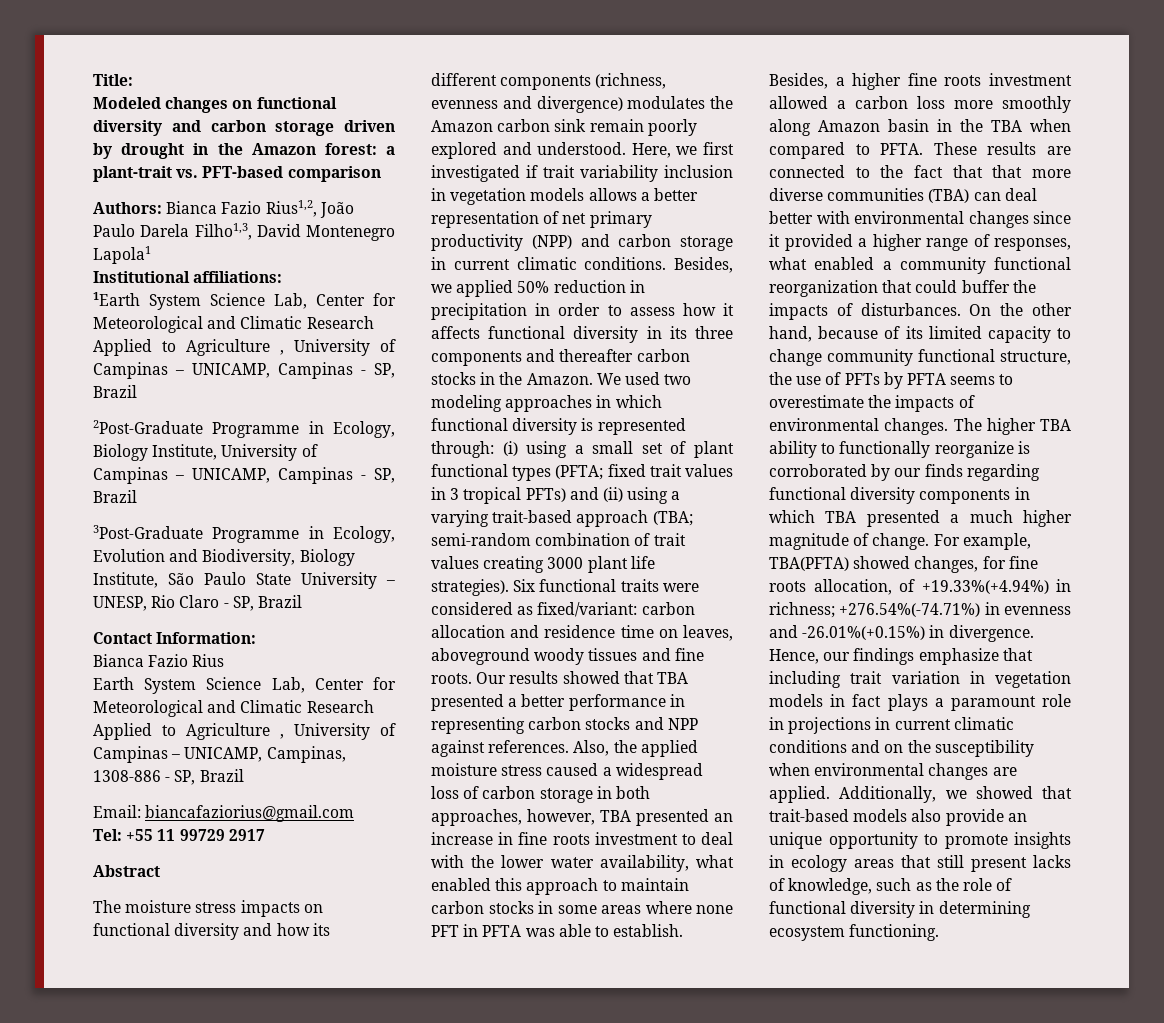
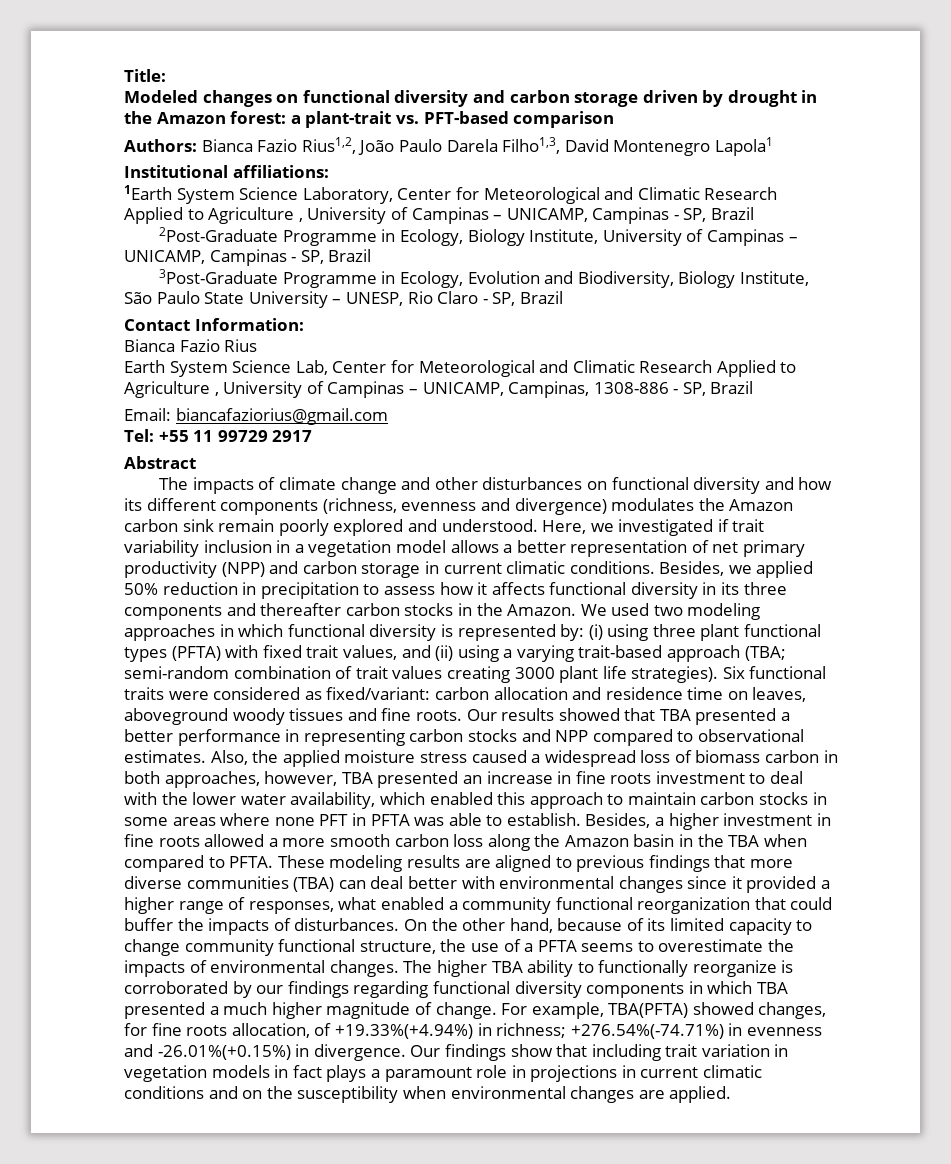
- 1Earth System Science Lab, Center for Meteorological and Climatic Research Applied to Agriculture , University of Campinas – UNICAMP, Campinas - SP, Brazil
+ 1Earth System Science Laboratory, Center for Meteorological and Climatic Research Applied to Agriculture , University of Campinas – UNICAMP, Campinas - SP, Brazil
- The moisture stress impacts on functional diversity and how its different components (richness, evenness and divergence) modulates the Amazon carbon sink remain poorly explored and understood.
+ The impacts of climate change and other disturbances on functional diversity and how its different components (richness, evenness and divergence) modulates the Amazon carbon sink remain poorly explored and understood.
- Here, we first investigated if trait variability inclusion in vegetation models allows a better representation of net primary productivity (NPP) and carbon storage in current climatic conditions.
+ Here, we investigated if trait variability inclusion in a vegetation model allows a better representation of net primary productivity (NPP) and carbon storage in current climatic conditions.
- Besides, we applied 50% reduction in precipitation in order to assess how it affects functional diversity in its three components and thereafter carbon stocks in the Amazon.
+ Besides, we applied 50% reduction in precipitation to assess how it affects functional diversity in its three components and thereafter carbon stocks in the Amazon.
- We used two modeling approaches in which functional diversity is represented through: (i) using a small set of plant functional types (PFTA; fixed trait values in 3 tropical PFTs) and (ii) using a varying trait-based approach (TBA; semi-random combination of trait values creating 3000 plant life strategies).
+ We used two modeling approaches in which functional diversity is represented by: (i) using three plant functional types (PFTA) with fixed trait values, and (ii) using a varying trait-based approach (TBA; semi-random combination of trait values creating 3000 plant life strategies).
- Our results showed that TBA presented a better performance in representing carbon stocks and NPP against references.
+ Our results showed that TBA presented a better performance in representing carbon stocks and NPP compared to observational estimates.
- Also, the applied moisture stress caused a widespread loss of carbon storage in both approaches, however, TBA presented an increase in fine roots investment to deal with the lower water availability, what enabled this approach to maintain carbon stocks in some areas where none PFT in PFTA was able to establish.
+ Also, the applied moisture stress caused a widespread loss of biomass carbon in both approaches, however, TBA presented an increase in fine roots investment to deal with the lower water availability, which enabled this approach to maintain carbon stocks in some areas where none PFT in PFTA was able to establish.
- Besides, a higher fine roots investment allowed a carbon loss more smoothly along Amazon basin in the TBA when compared to PFTA.
+ Besides, a higher investment in fine roots allowed a more smooth carbon loss along the Amazon basin in the TBA when compared to PFTA.
- These results are connected to the fact that that more diverse communities (TBA) can deal better with environmental changes since it provided a higher range of responses, what enabled a community functional reorganization that could buffer the impacts of disturbances.
+ These modeling results are aligned to previous findings that more diverse communities (TBA) can deal better with environmental changes since it provided a higher range of responses, what enabled a community functional reorganization that could buffer the impacts of disturbances.
- On the other hand, because of its limited capacity to change community functional structure, the use of PFTs by PFTA seems to overestimate the impacts of environmental changes.
+ On the other hand, because of its limited capacity to change community functional structure, the use of a PFTA seems to overestimate the impacts of environmental changes.
- The higher TBA ability to functionally reorganize is corroborated by our finds regarding functional diversity components in which TBA presented a much higher magnitude of change.
+ The higher TBA ability to functionally reorganize is corroborated by our findings regarding functional diversity components in which TBA presented a much higher magnitude of change.
- Hence, our findings emphasize that including trait variation in vegetation models in fact plays a paramount role in projections in current climatic conditions and on the susceptibility when environmental changes are applied. Additionally, we showed that trait-based models also provide an unique opportunity to promote insights in ecology areas that still present lacks of knowledge, such as the role of functional diversity in determining ecosystem functioning.
+ Our findings show that including trait variation in vegetation models in fact plays a paramount role in projections in current climatic conditions and on the susceptibility when environmental changes are applied.

